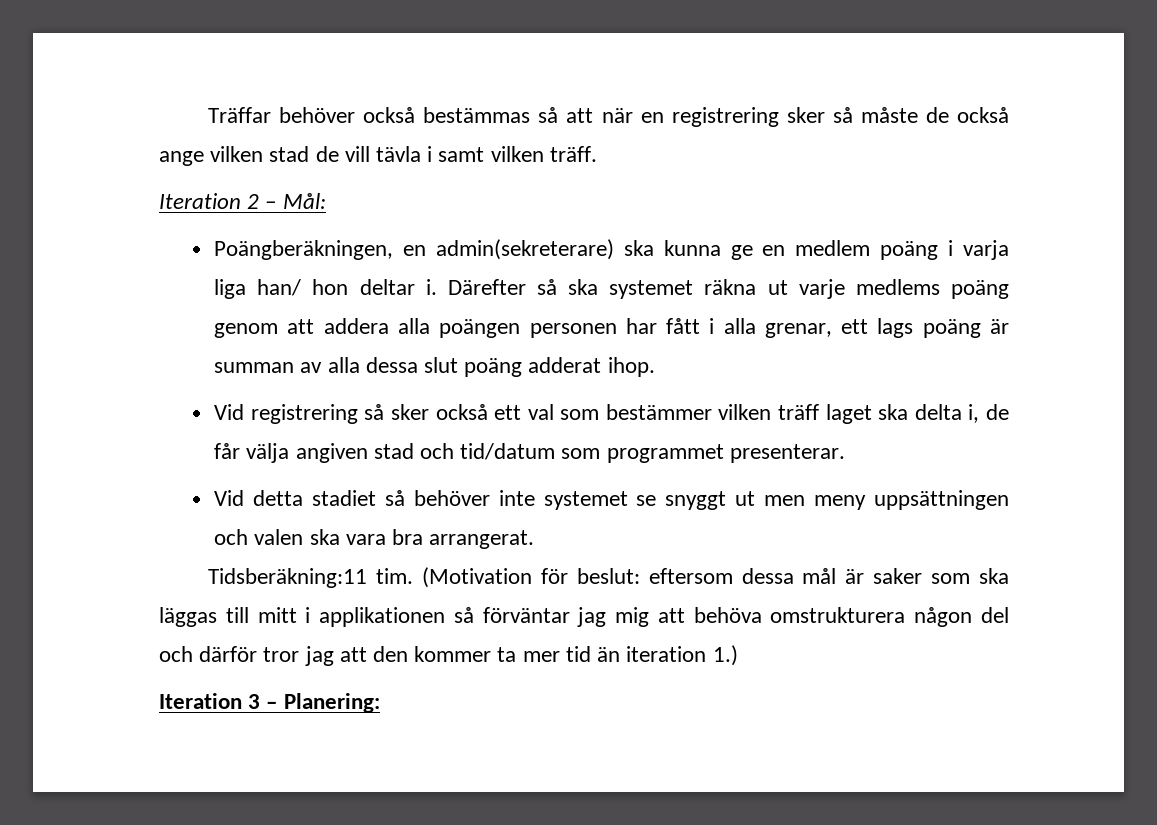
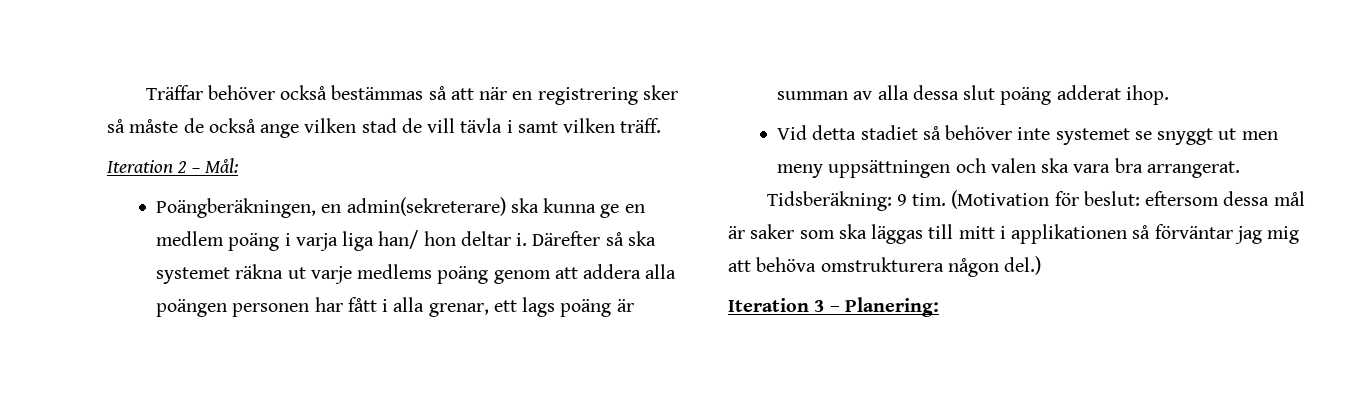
- Vid registrering så sker också ett val som bestämmer vilken träff laget ska delta i, de får välja angiven stad och tid/datum som programmet presenterar.
- Tidsberäkning:11 tim.
+ Tidsberäkning: 9 tim.
- (Motivation för beslut: eftersom dessa mål är saker som ska läggas till mitt i applikationen så förväntar jag mig att behöva omstrukturera någon del och därför tror jag att den kommer ta mer tid än iteration 1.)
+ (Motivation för beslut: eftersom dessa mål är saker som ska läggas till mitt i applikationen så förväntar jag mig att behöva omstrukturera någon del.)

